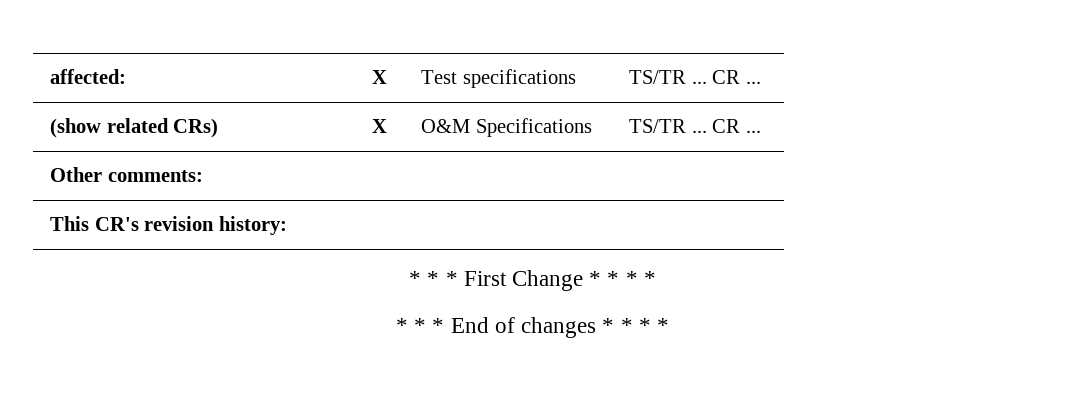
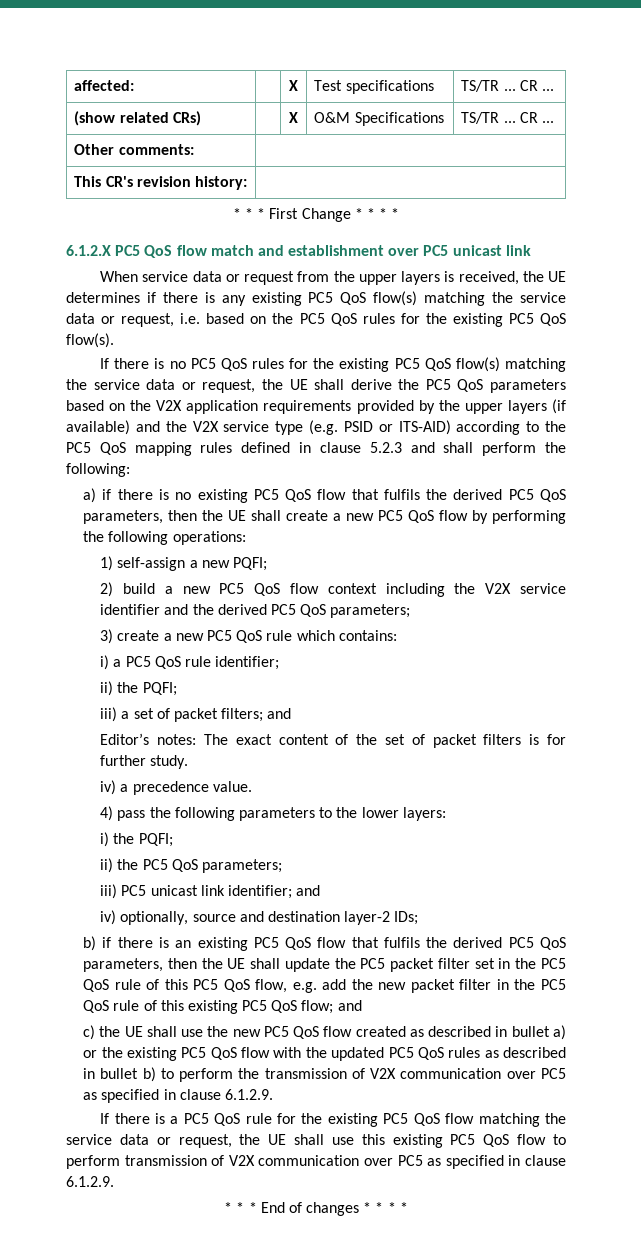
+ 6.1.2.X PC5 QoS flow match and establishment over PC5 unicast link
+ When service data or request from the upper layers is received, the UE determines if there is any existing PC5 QoS flow(s) matching the service data or request, i.e. based on the PC5 QoS rules for the existing PC5 QoS flow(s).
+ If there is no PC5 QoS rules for the existing PC5 QoS flow(s) matching the service data or request, the UE shall derive the PC5 QoS parameters based on the V2X application requirements provided by the upper layers (if available) and the V2X service type (e.g. PSID or ITS-AID) according to the PC5 QoS mapping rules defined in clause 5.2.3 and shall perform the following:
+ a) if there is no existing PC5 QoS flow that fulfils the derived PC5 QoS parameters, then the UE shall create a new PC5 QoS flow by performing the following operations:
+ 1) self-assign a new PQFI;
+ 2) build a new PC5 QoS flow context including the V2X service identifier and the derived PC5 QoS parameters;
+ 3) create a new PC5 QoS rule which contains:
+ i) a PC5 QoS rule identifier;
+ ii) the PQFI;
+ iii) a set of packet filters; and
+ Editor’s notes: The exact content of the set of packet filters is for further study.
+ iv) a precedence value.
+ 4) pass the following parameters to the lower layers:
+ i) the PQFI;
+ ii) the PC5 QoS parameters;
+ iii) PC5 unicast link identifier; and
+ iv) optionally, source and destination layer-2 IDs;
+ b) if there is an existing PC5 QoS flow that fulfils the derived PC5 QoS parameters, then the UE shall update the PC5 packet filter set in the PC5 QoS rule of this PC5 QoS flow, e.g. add the new packet filter in the PC5 QoS rule of this existing PC5 QoS flow; and
+ c) the UE shall use the new PC5 QoS flow created as described in bullet a) or the existing PC5 QoS flow with the updated PC5 QoS rules as described in bullet b) to perform the transmission of V2X communication over PC5 as specified in clause 6.1.2.9.
+ If there is a PC5 QoS rule for the existing PC5 QoS flow matching the service data or request, the UE shall use this existing PC5 QoS flow to perform transmission of V2X communication over PC5 as specified in clause 6.1.2.9.

